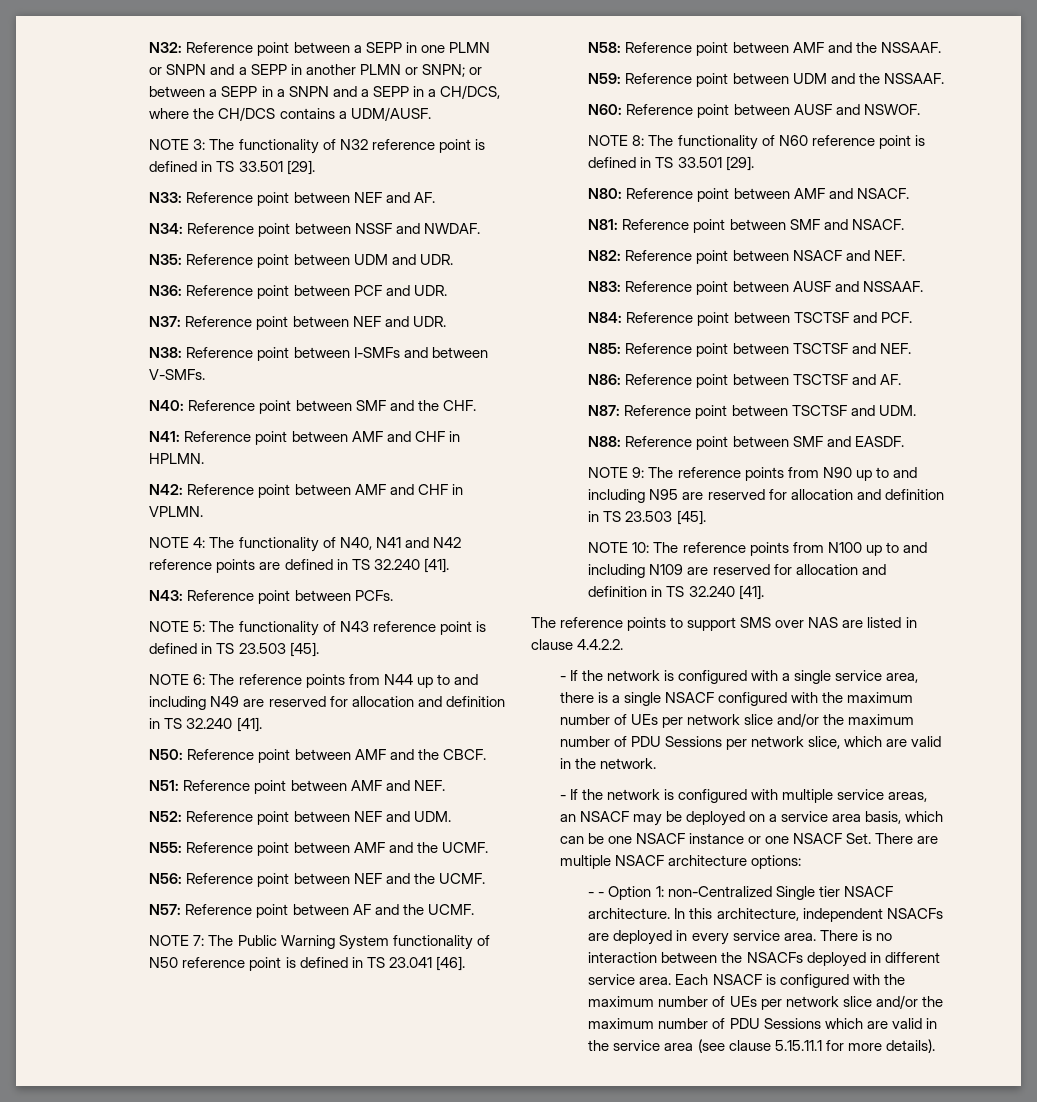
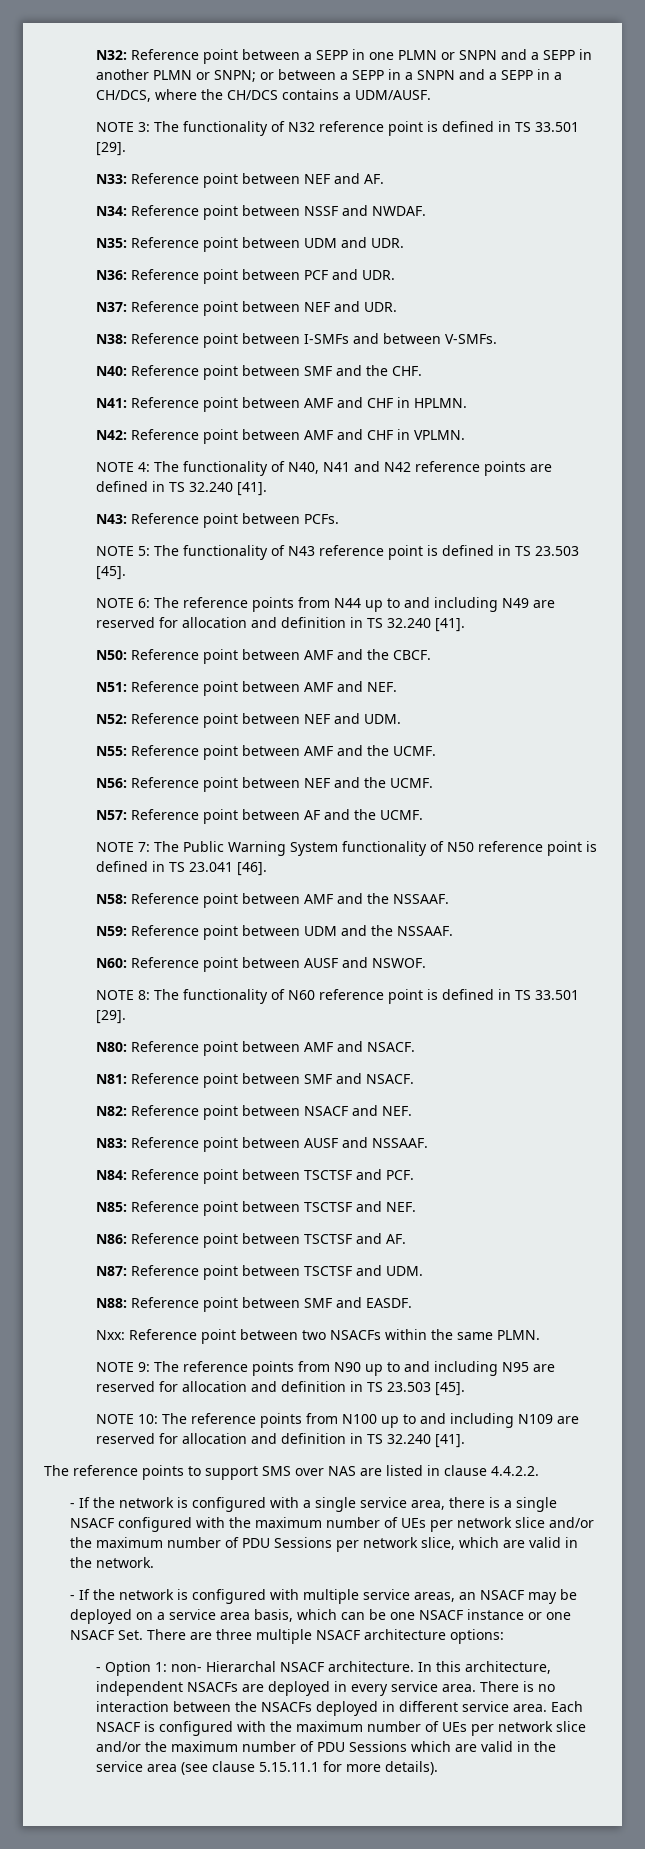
+ Nxx: Reference point between two NSACFs within the same PLMN.
- - If the network is configured with multiple service areas, an NSACF may be deployed on a service area basis, which can be one NSACF instance or one NSACF Set. There are multiple NSACF architecture options:
+ - If the network is configured with multiple service areas, an NSACF may be deployed on a service area basis, which can be one NSACF instance or one NSACF Set. There are three multiple NSACF architecture options:
- - - Option 1: non-Centralized Single tier NSACF architecture.
+ - Option 1: non- Hierarchal NSACF architecture.

